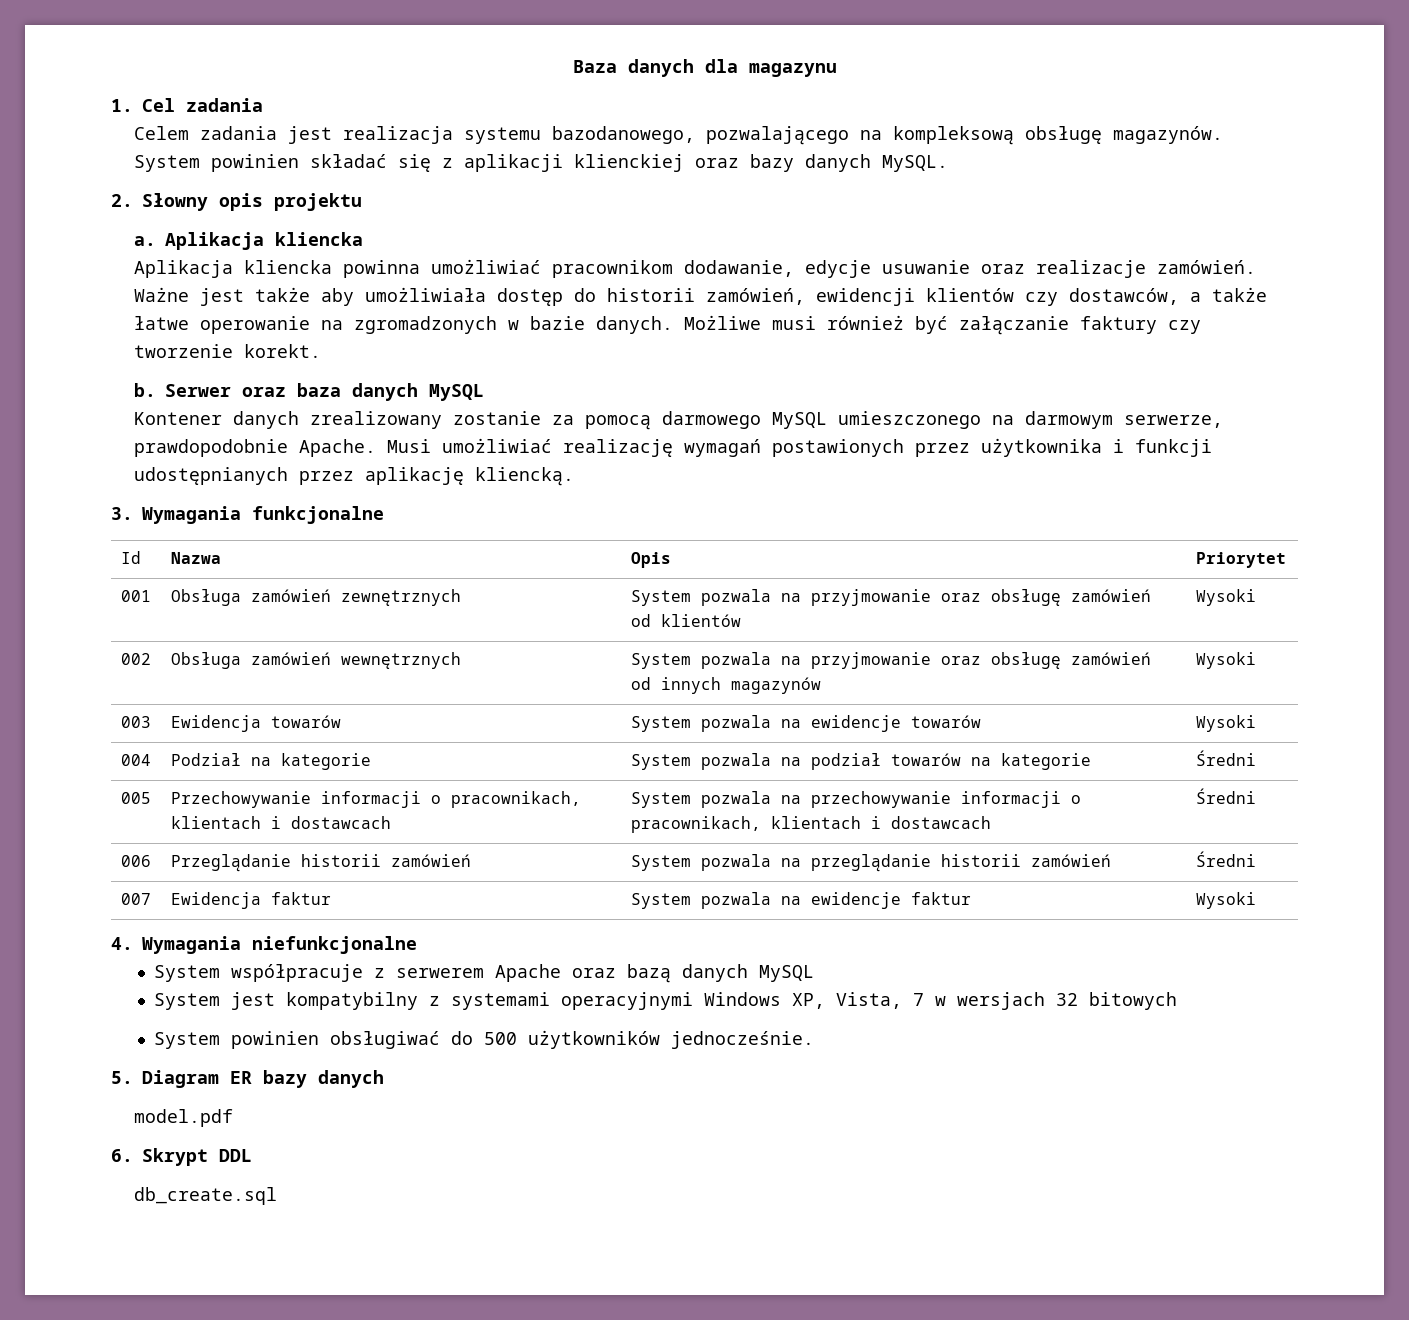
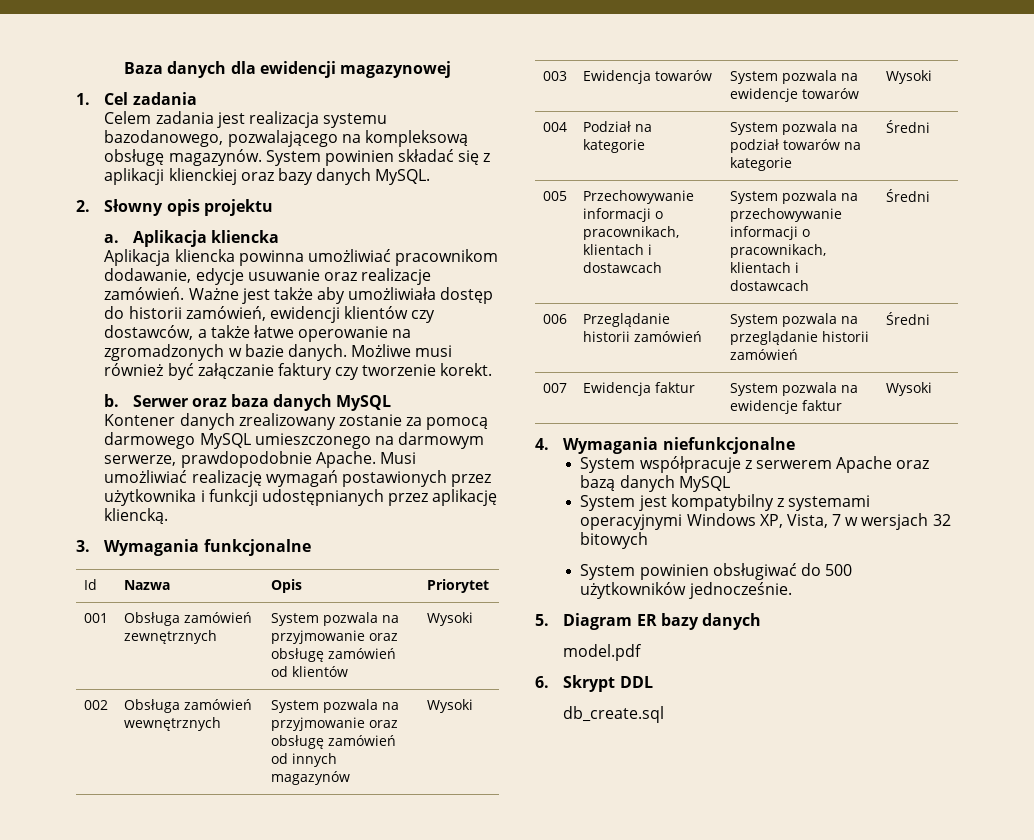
- Baza danych dla magazynu
+ Baza danych dla ewidencji magazynowej

